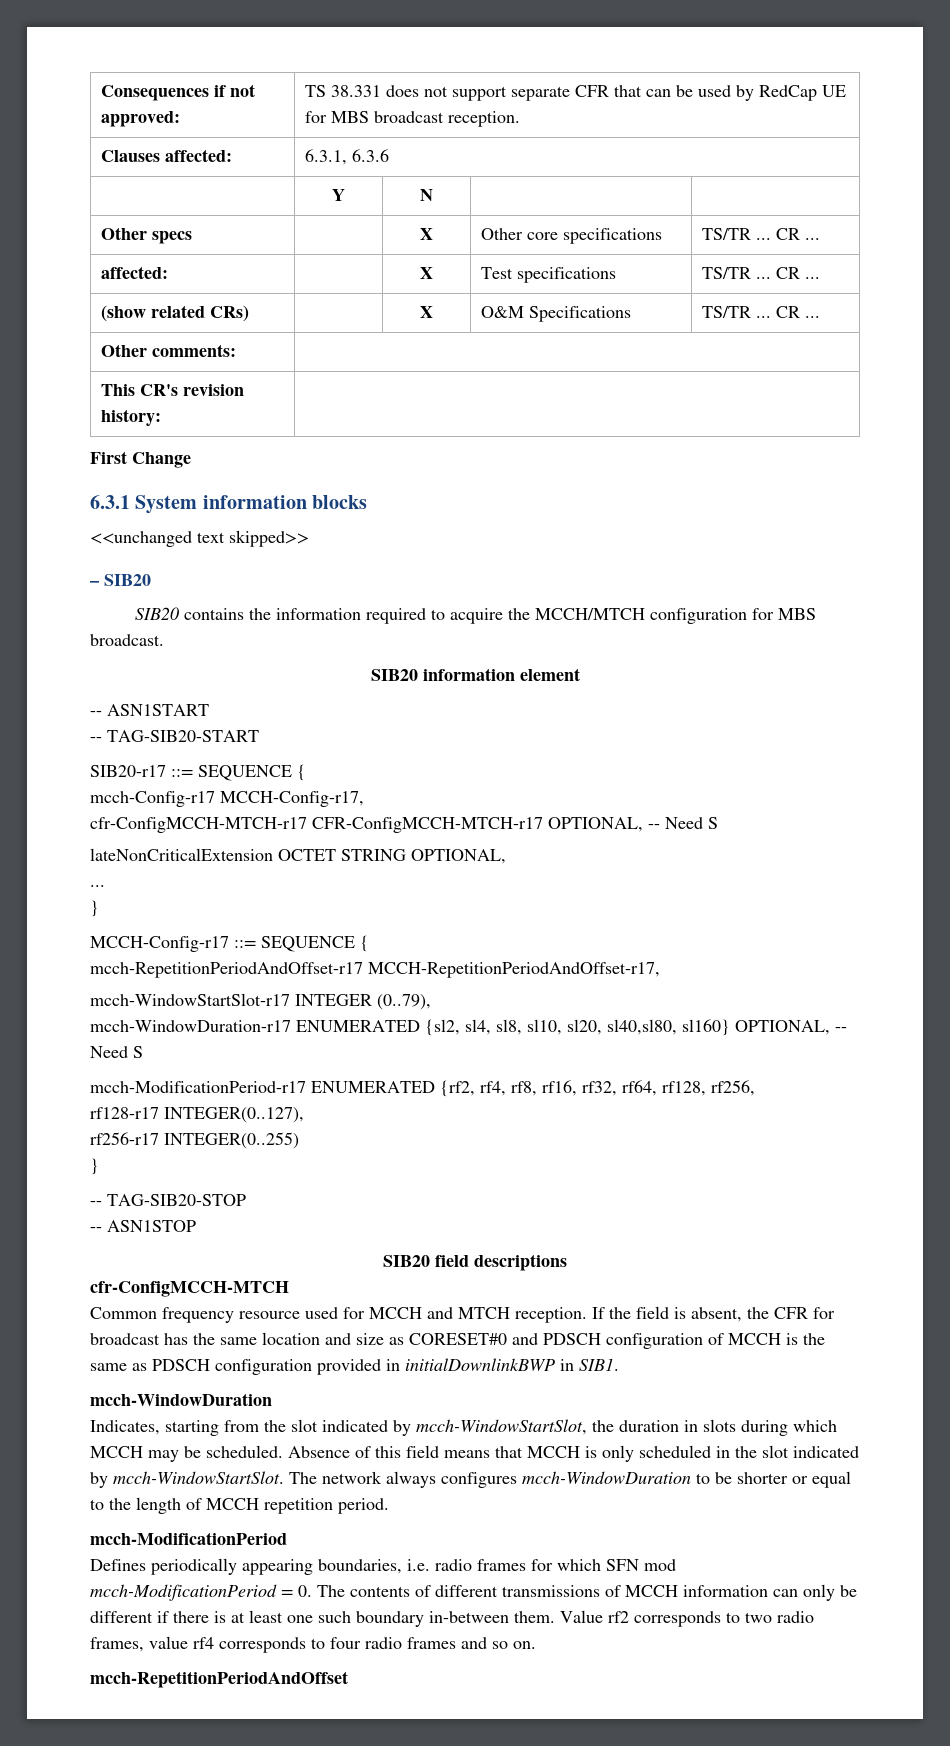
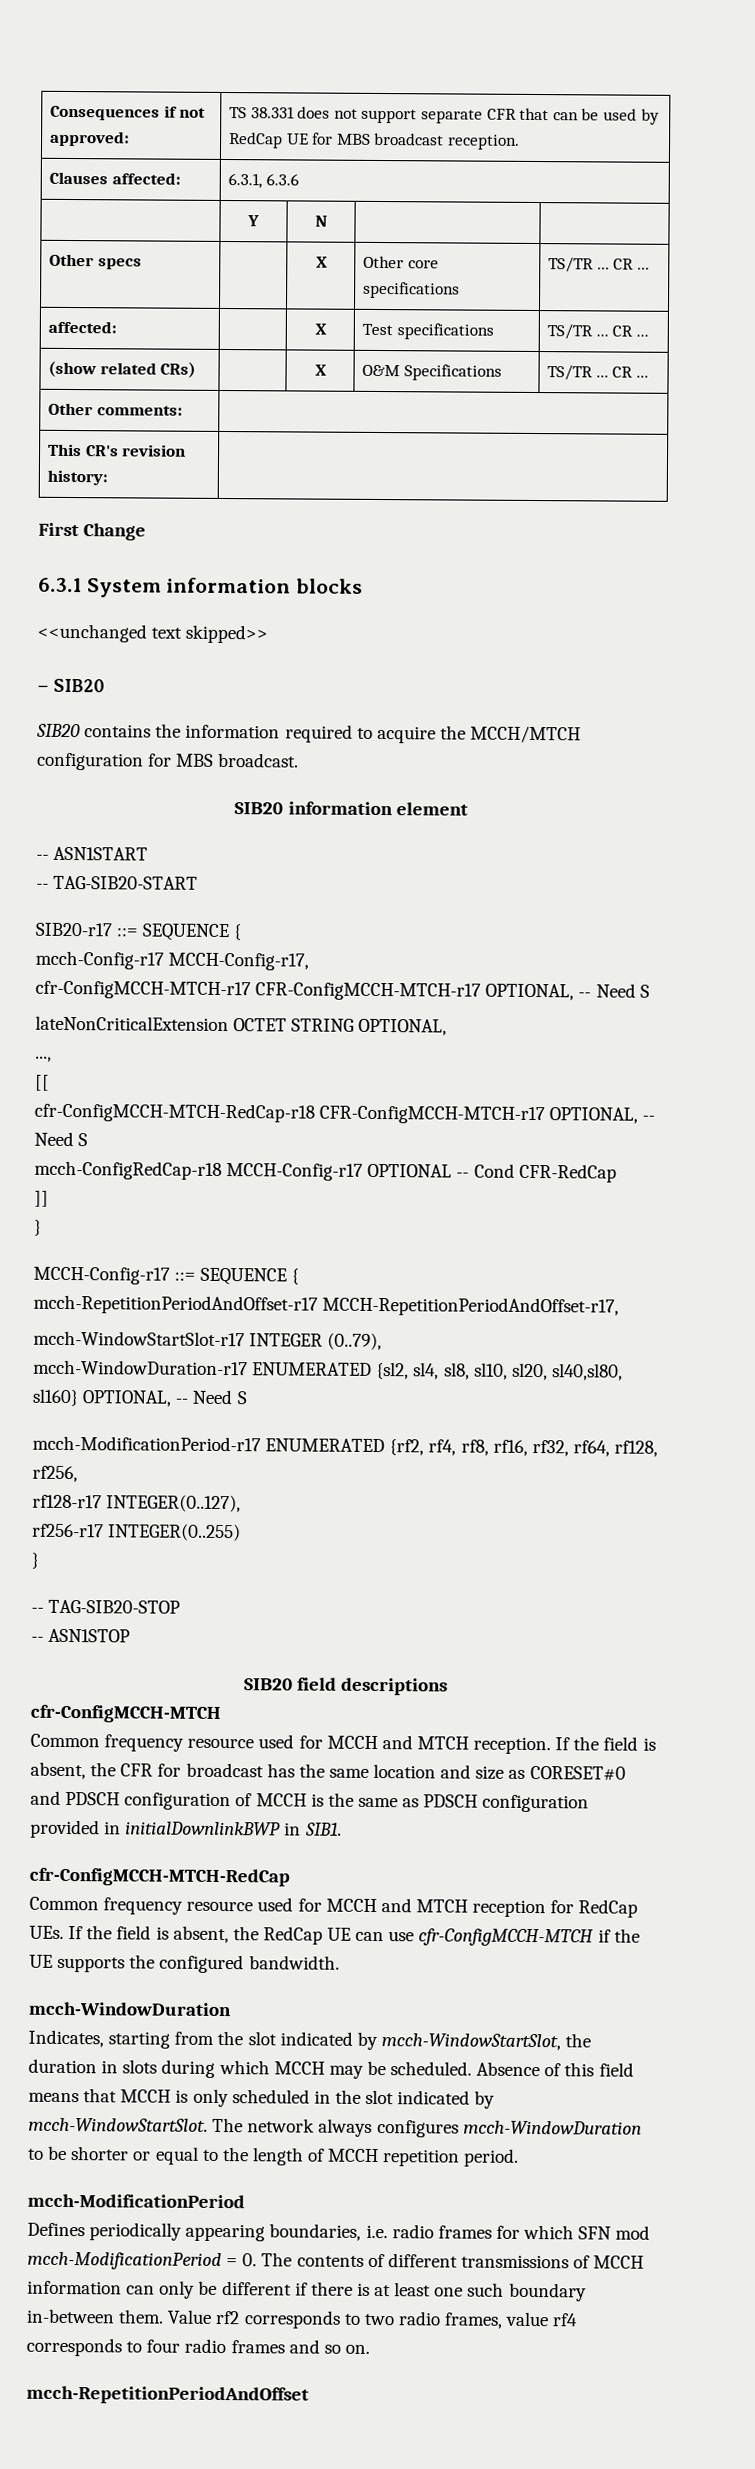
  lateNonCriticalExtension OCTET STRING OPTIONAL,
- ...
+ ...,
+ [[
+ cfr-ConfigMCCH-MTCH-RedCap-r18 CFR-ConfigMCCH-MTCH-r17 OPTIONAL, -- Need S
+ mcch-ConfigRedCap-r18 MCCH-Config-r17 OPTIONAL -- Cond CFR-RedCap
+ ]]
+ cfr-ConfigMCCH-MTCH-RedCap
+ Common frequency resource used for MCCH and MTCH reception for RedCap UEs. If the field is absent, the RedCap UE can use cfr-ConfigMCCH-MTCH if the UE supports the configured bandwidth.

